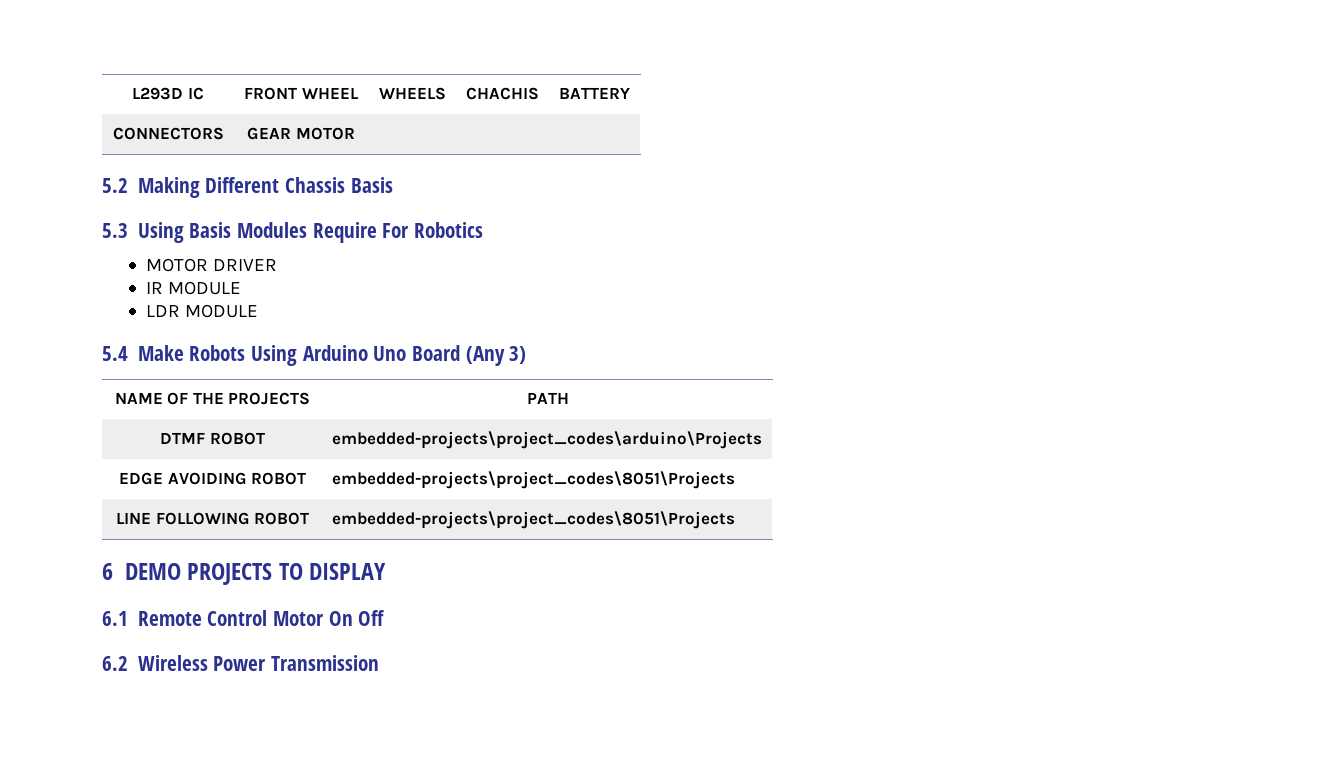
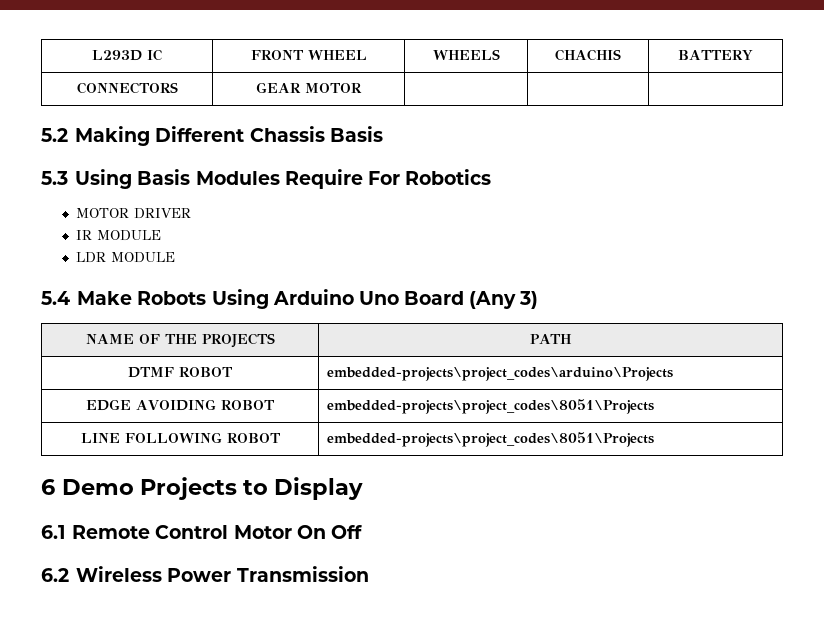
- 6 DEMO PROJECTS TO DISPLAY
+ 6 Demo Projects to Display

